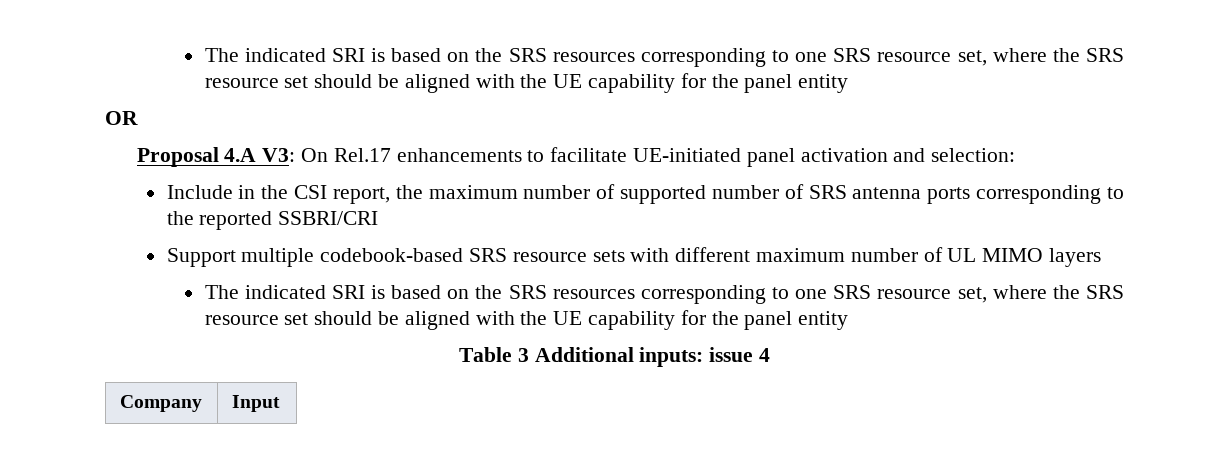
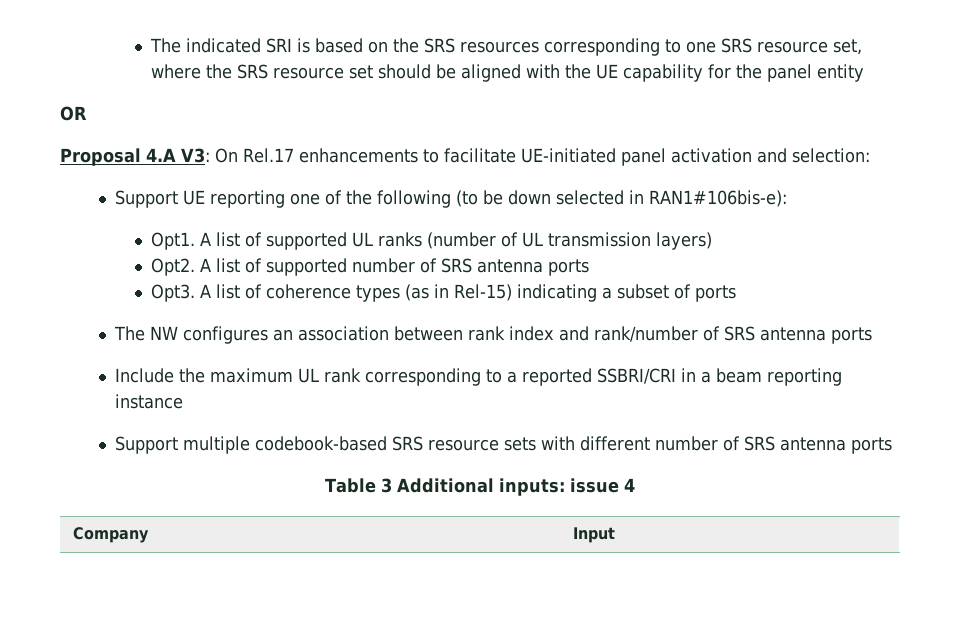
- Include in the CSI report, the maximum number of supported number of SRS antenna ports corresponding to the reported SSBRI/CRI
+ Support UE reporting one of the following (to be down selected in RAN1#106bis-e):
+ Opt1. A list of supported UL ranks (number of UL transmission layers)
+ Opt2. A list of supported number of SRS antenna ports
+ Opt3. A list of coherence types (as in Rel-15) indicating a subset of ports
+ The NW configures an association between rank index and rank/number of SRS antenna ports
+ Include the maximum UL rank corresponding to a reported SSBRI/CRI in a beam reporting instance
- Support multiple codebook-based SRS resource sets with different maximum number of UL MIMO layers
- The indicated SRI is based on the SRS resources corresponding to one SRS resource set, where the SRS resource set should be aligned with the UE capability for the panel entity
+ Support multiple codebook-based SRS resource sets with different number of SRS antenna ports

